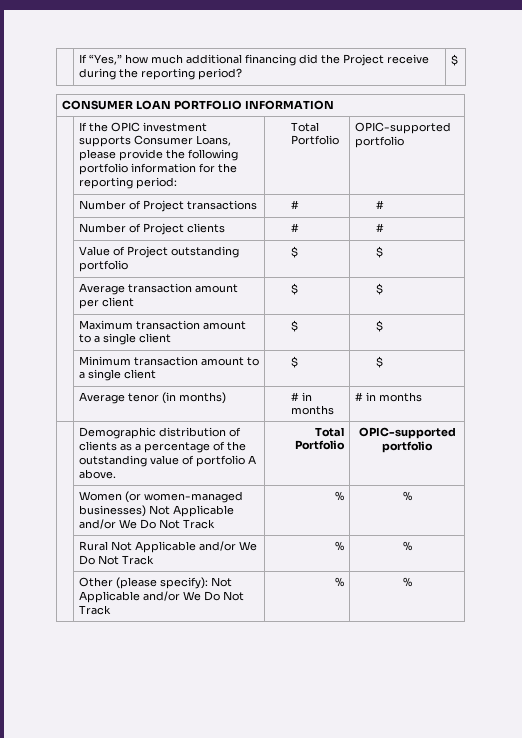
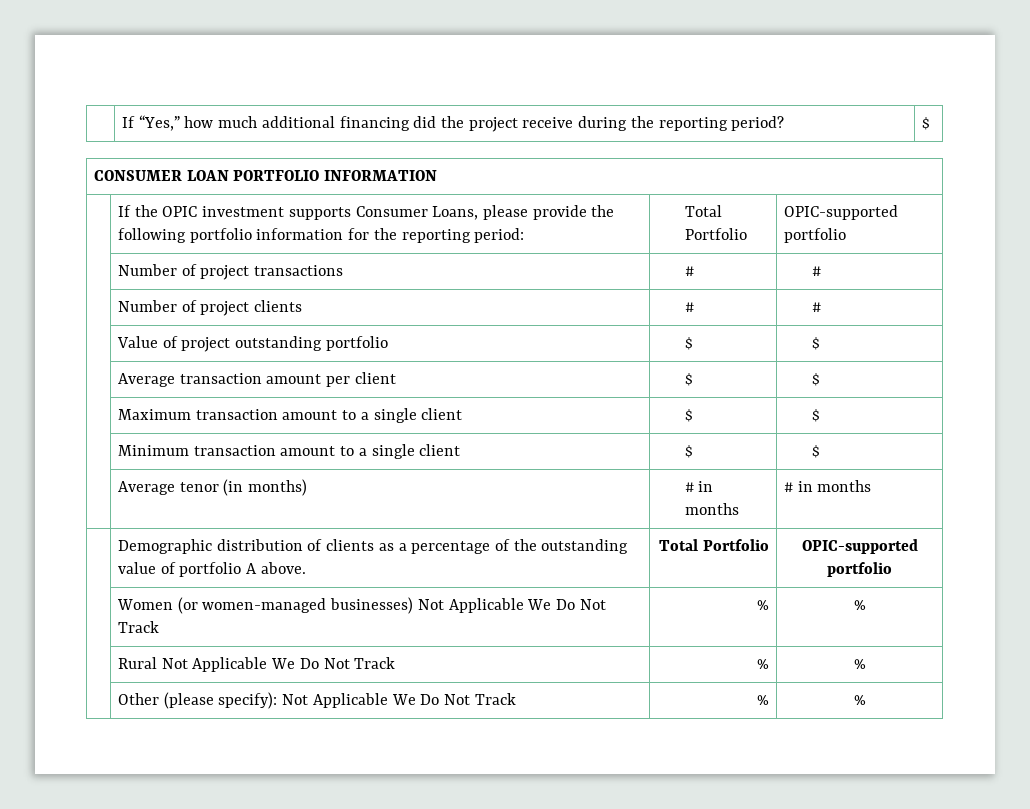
- | If “Yes,” how much additional financing did the Project receive during the reporting period? | $
+ | If “Yes,” how much additional financing did the project receive during the reporting period? | $
- | Number of Project transactions | # | #
+ | Number of project transactions | # | #
- | Number of Project clients | # | #
+ | Number of project clients | # | #
- | Value of Project outstanding portfolio | $ | $
+ | Value of project outstanding portfolio | $ | $
- | Women (or women-managed businesses) Not Applicable and/or We Do Not Track | % | %
+ | Women (or women-managed businesses) Not Applicable We Do Not Track | % | %
- | Rural Not Applicable and/or We Do Not Track | % | %
+ | Rural Not Applicable We Do Not Track | % | %
- | Other (please specify): Not Applicable and/or We Do Not Track | % | %
+ | Other (please specify): Not Applicable We Do Not Track | % | %

